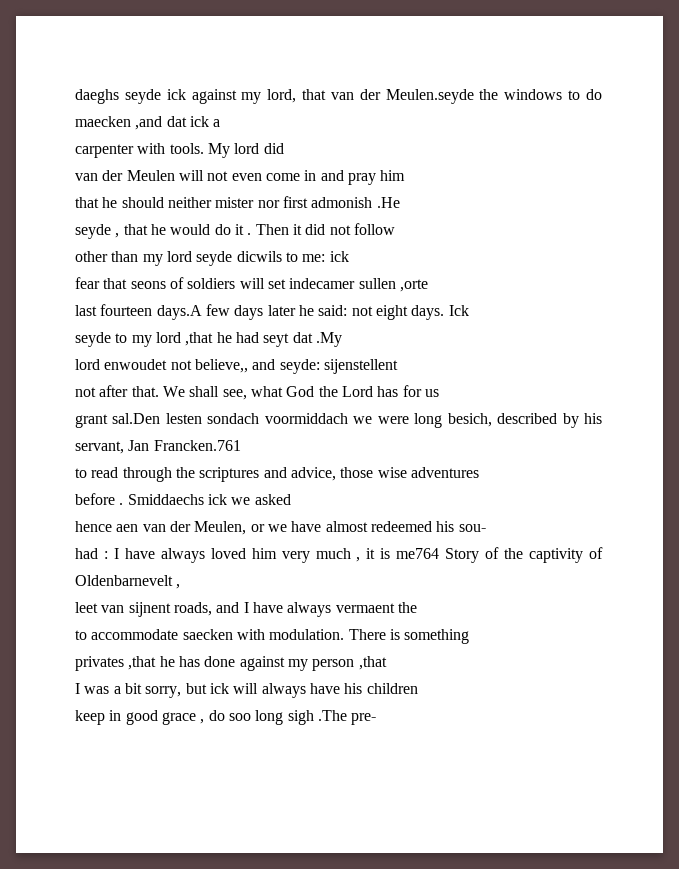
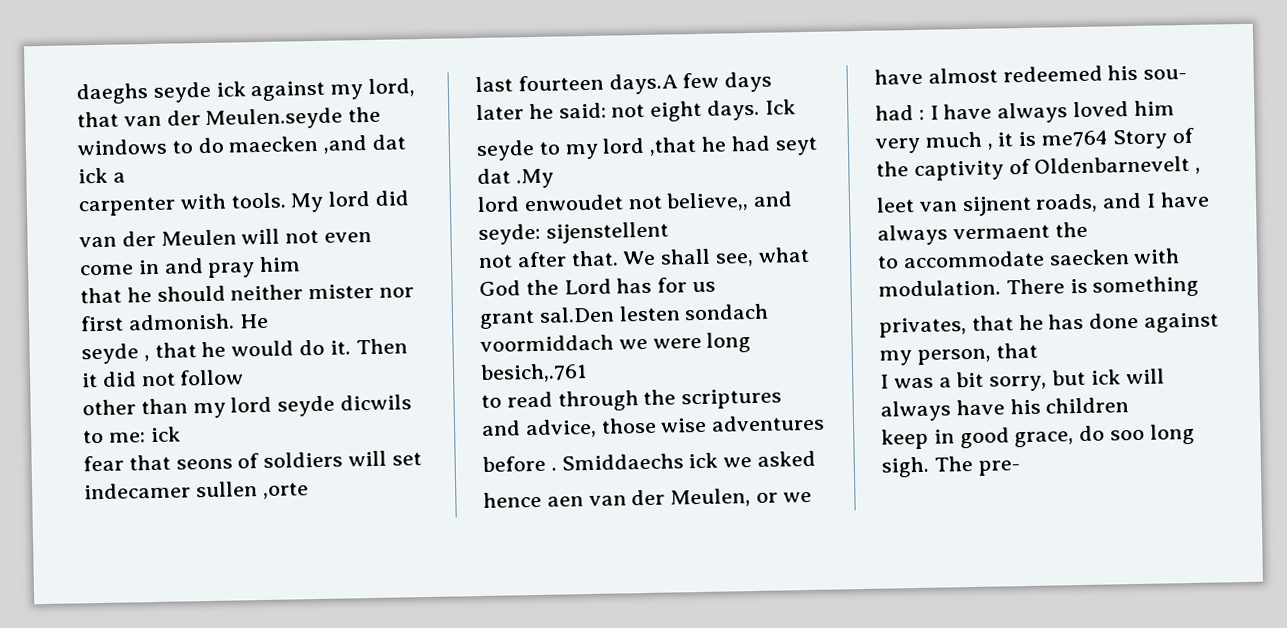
- that he should neither mister nor first admonish .He
+ that he should neither mister nor first admonish. He
- seyde , that he would do it .
+ seyde , that he would do it.
- grant sal.Den lesten sondach voormiddach we were long besich, described by his servant, Jan Francken.761
+ grant sal.Den lesten sondach voormiddach we were long besich,.761
- privates ,that he has done against my person ,that
+ privates, that he has done against my person, that
- keep in good grace , do soo long sigh .The pre-
+ keep in good grace, do soo long sigh. The pre-

